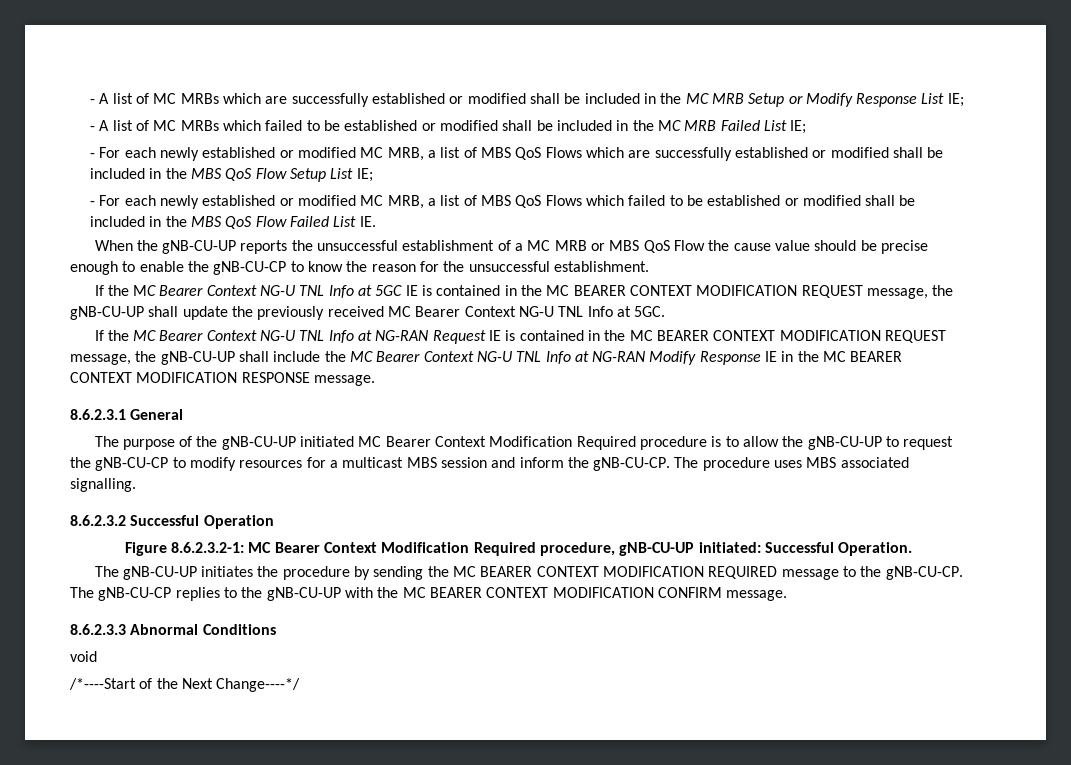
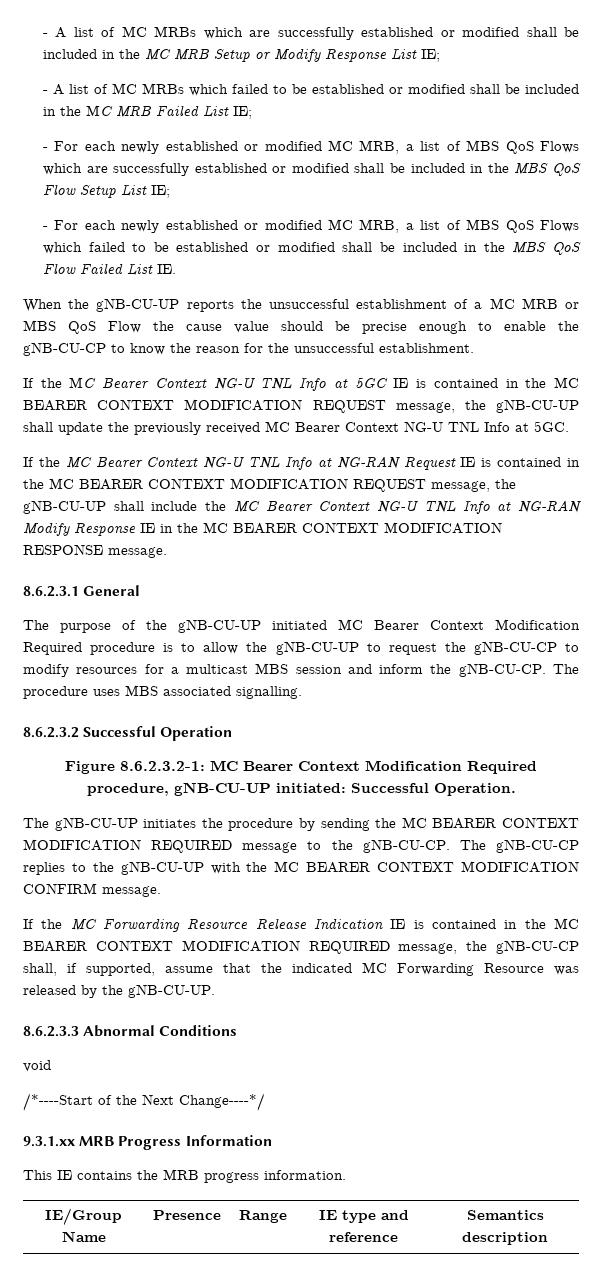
+ If the MC Forwarding Resource Release Indication IE is contained in the MC BEARER CONTEXT MODIFICATION REQUIRED message, the gNB-CU-CP shall, if supported, assume that the indicated MC Forwarding Resource was released by the gNB-CU-UP.
+ 9.3.1.xx MRB Progress Information
+ This IE contains the MRB progress information.
+ IE/Group Name | Presence | Range | IE type and reference | Semantics description

